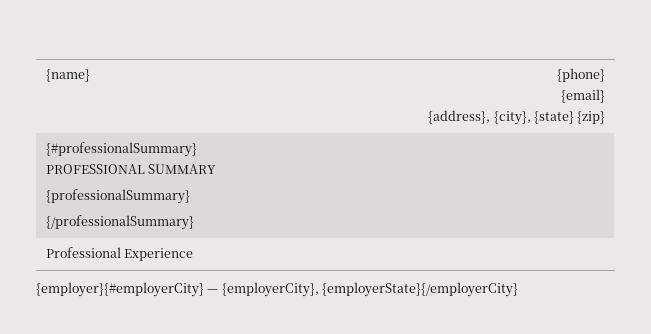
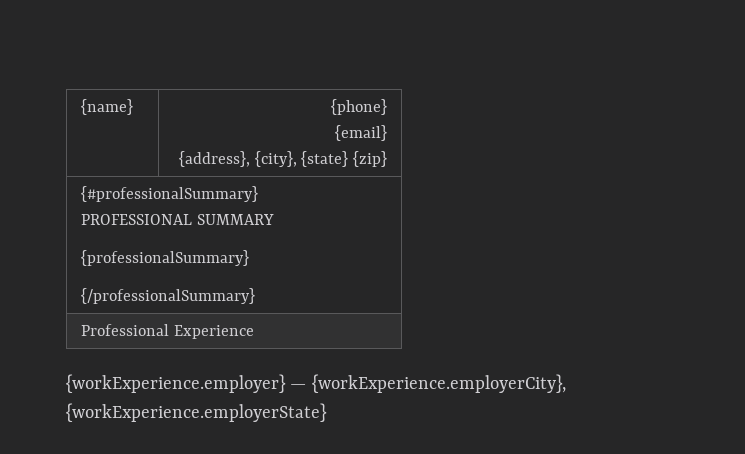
- {employer}{#employerCity} — {employerCity}, {employerState}{/employerCity}
+ {workExperience.employer} — {workExperience.employerCity}, {workExperience.employerState}

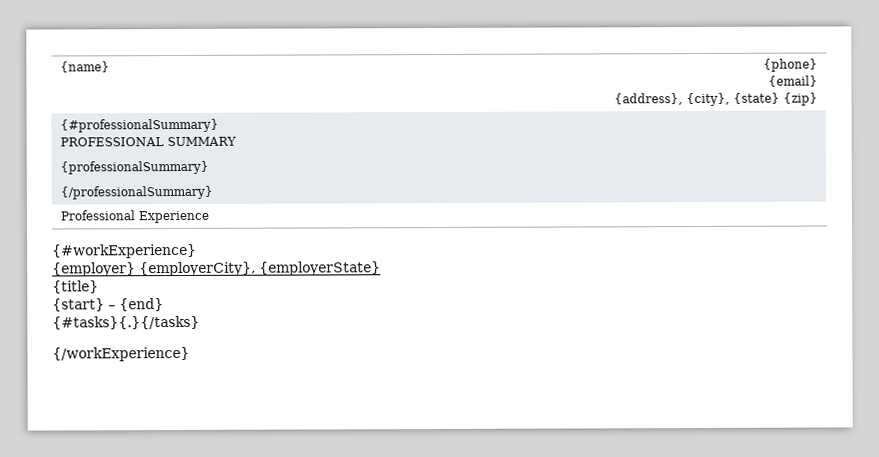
- {workExperience.employer} — {workExperience.employerCity}, {workExperience.employerState}
+ {#workExperience}
+ {employer} {employerCity}, {employerState}
+ {title}
+ {start} – {end}
+ {#tasks}{.}{/tasks}
+ {/workExperience}

